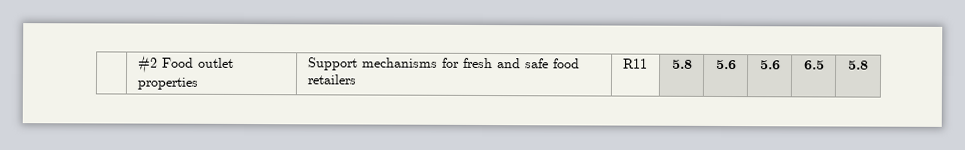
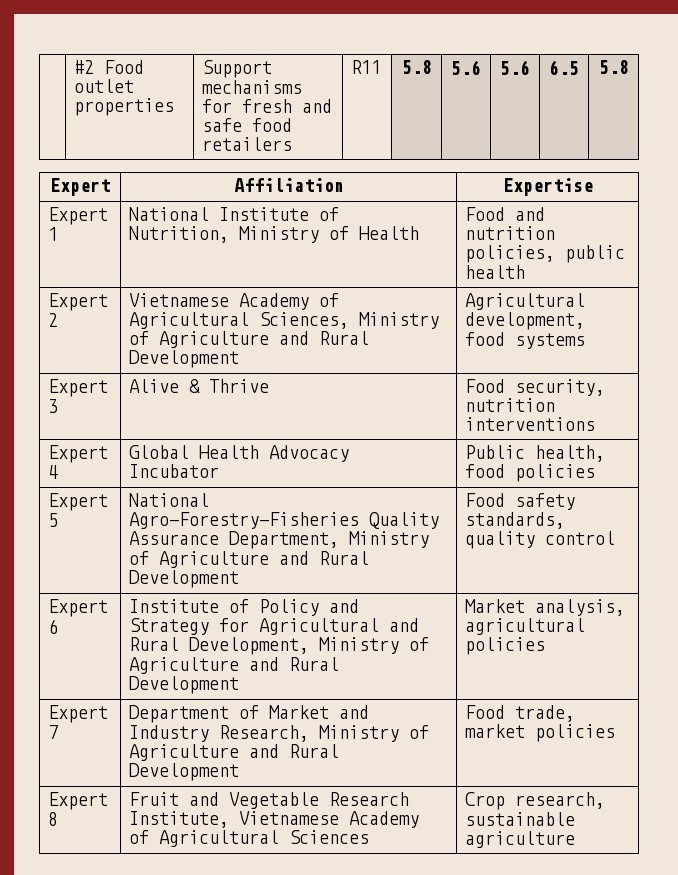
+ Expert | Affiliation | Expertise
+ Expert 1 | National Institute of Nutrition, Ministry of Health | Food and nutrition policies, public health
+ Expert 2 | Vietnamese Academy of Agricultural Sciences, Ministry of Agriculture and Rural Development | Agricultural development, food systems
+ Expert 3 | Alive & Thrive | Food security, nutrition interventions
+ Expert 4 | Global Health Advocacy Incubator | Public health, food policies
+ Expert 5 | National Agro-Forestry-Fisheries Quality Assurance Department, Ministry of Agriculture and Rural Development | Food safety standards, quality control
+ Expert 6 | Institute of Policy and Strategy for Agricultural and Rural Development, Ministry of Agriculture and Rural Development | Market analysis, agricultural policies
+ Expert 7 | Department of Market and Industry Research, Ministry of Agriculture and Rural Development | Food trade, market policies
+ Expert 8 | Fruit and Vegetable Research Institute, Vietnamese Academy of Agricultural Sciences | Crop research, sustainable agriculture

